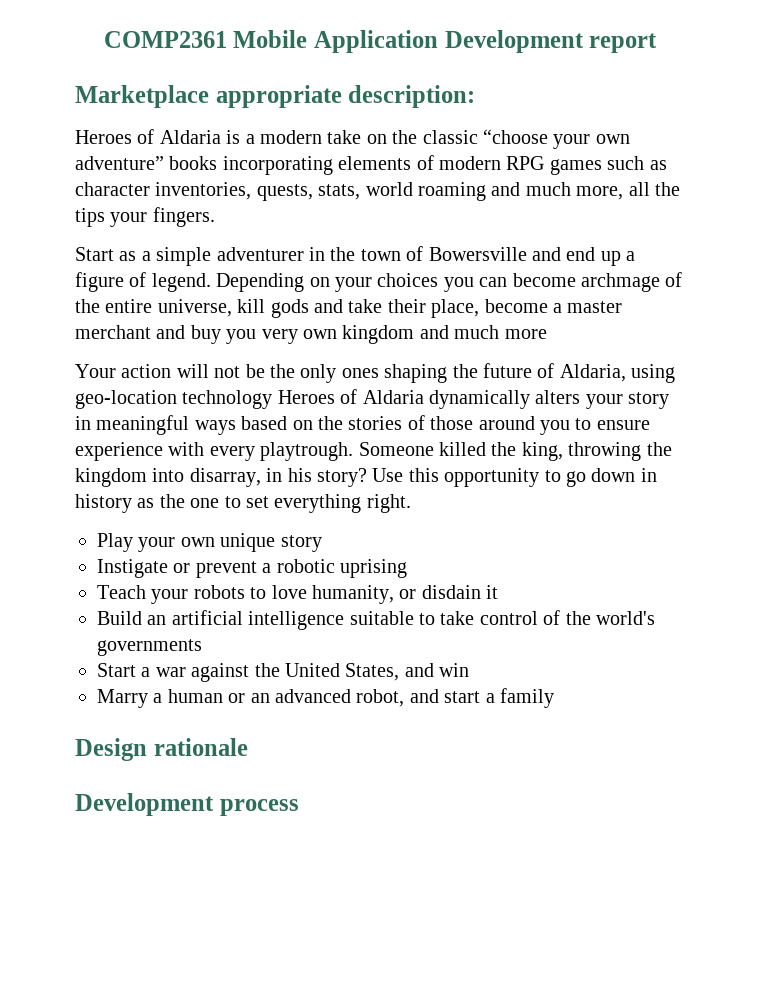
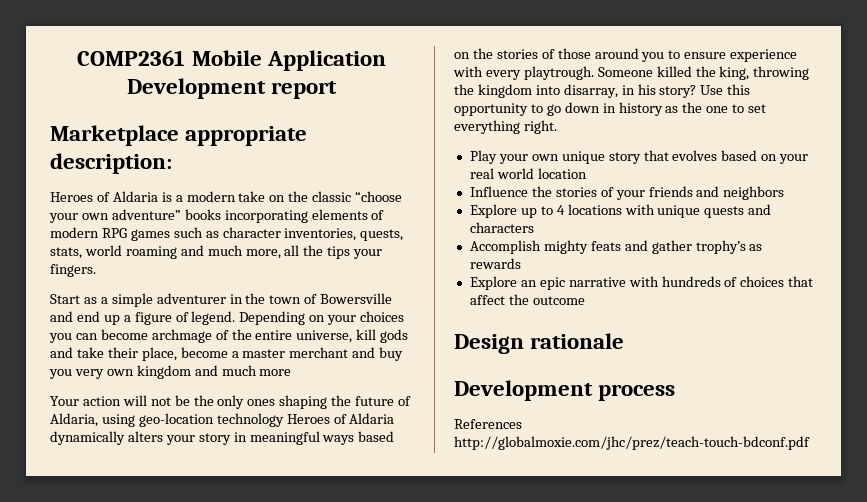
- Play your own unique story
- Instigate or prevent a robotic uprising
- Teach your robots to love humanity, or disdain it
- Build an artificial intelligence suitable to take control of the world's governments
- Start a war against the United States, and win
- Marry a human or an advanced robot, and start a family
+ Play your own unique story that evolves based on your real world location
+ Influence the stories of your friends and neighbors
+ Explore up to 4 locations with unique quests and characters
+ Accomplish mighty feats and gather trophy’s as rewards
+ Explore an epic narrative with hundreds of choices that affect the outcome
+ References http://globalmoxie.com/jhc/prez/teach-touch-bdconf.pdf

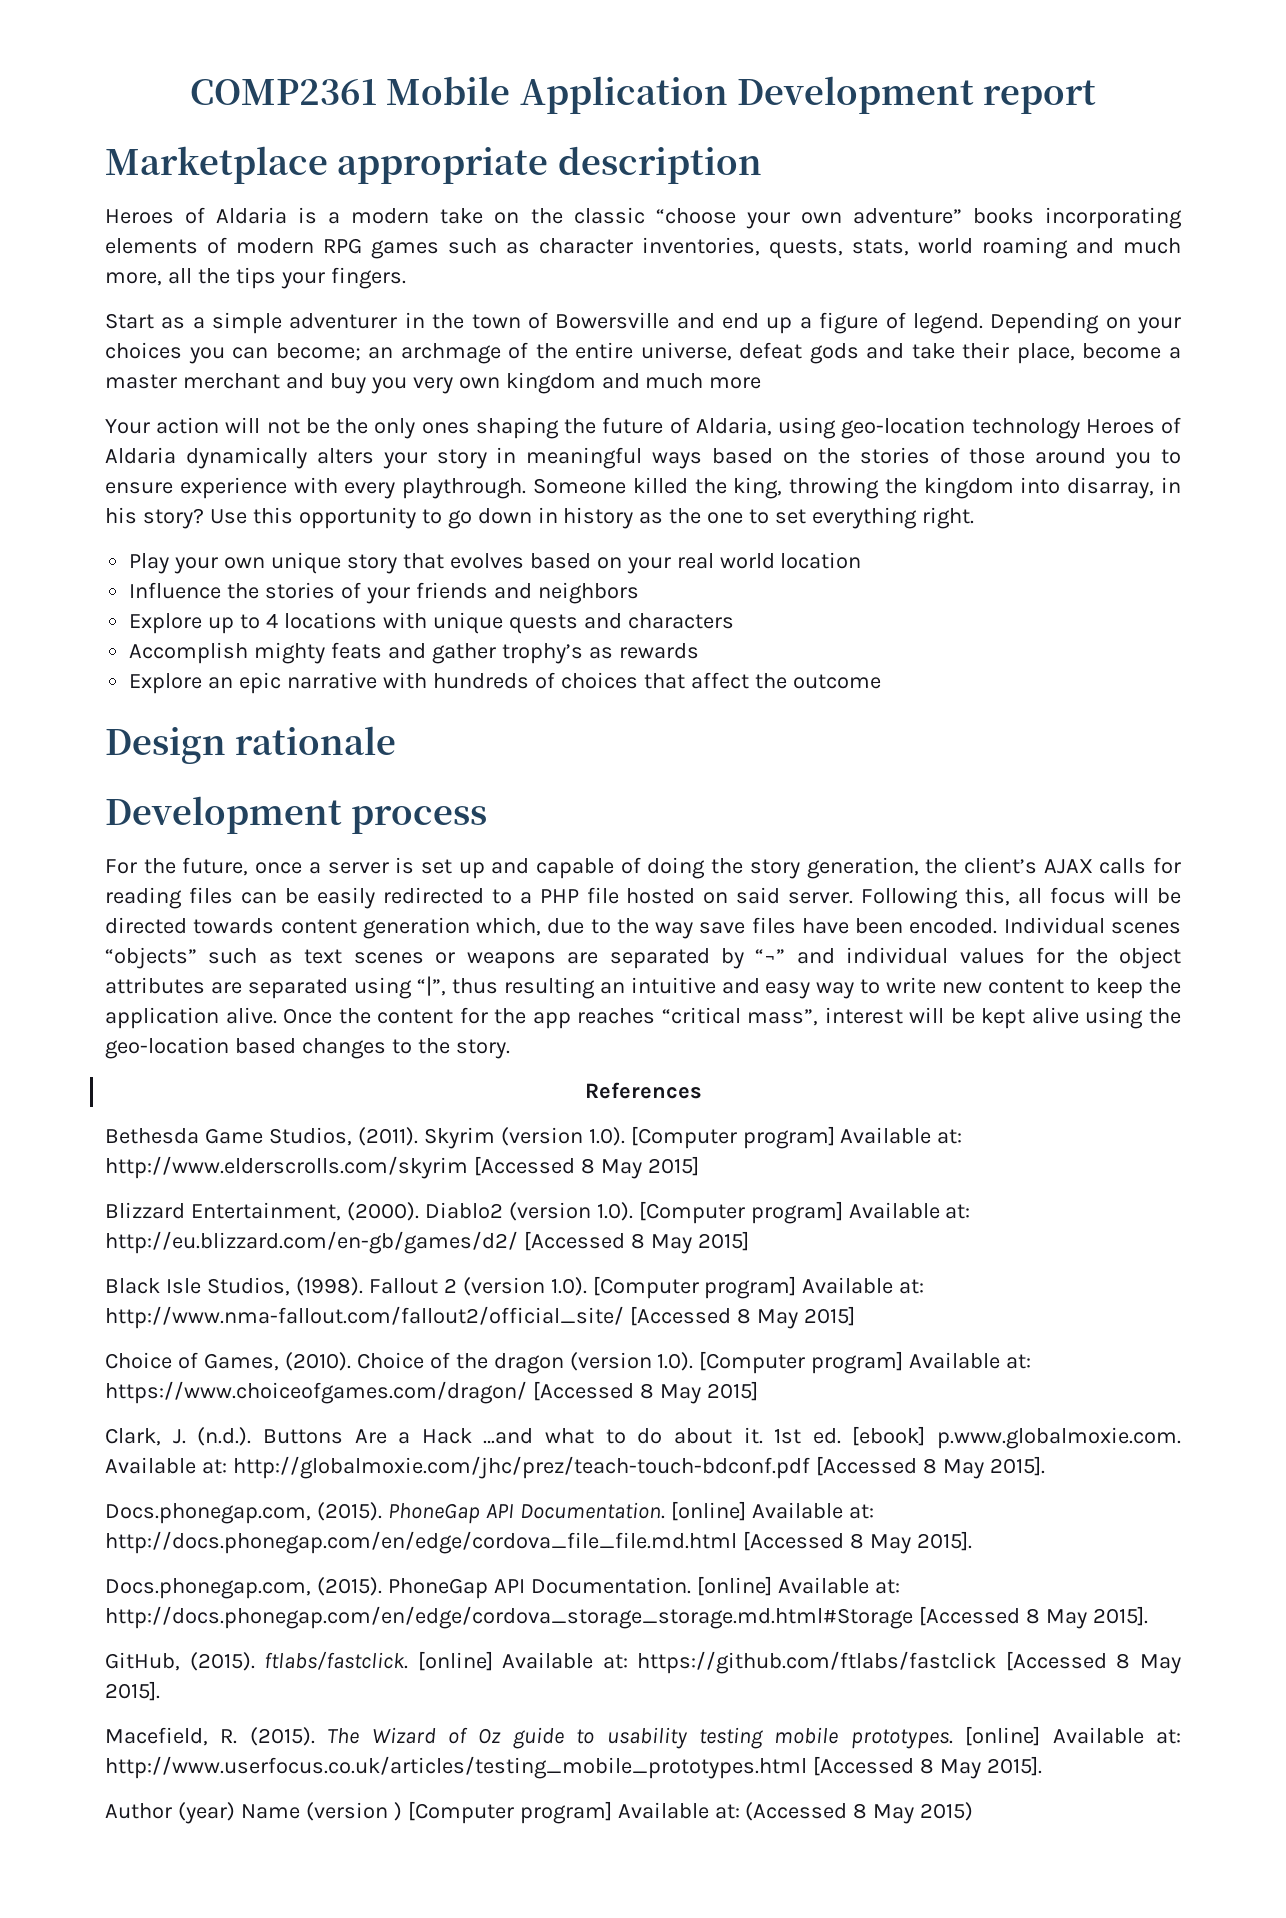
- Marketplace appropriate description:
+ Marketplace appropriate description
- Depending on your choices you can become archmage of the entire universe, kill gods and take their place, become a master merchant and buy you very own kingdom and much more
+ Depending on your choices you can become; an archmage of the entire universe, defeat gods and take their place, become a master merchant and buy you very own kingdom and much more
- Your action will not be the only ones shaping the future of Aldaria, using geo-location technology Heroes of Aldaria dynamically alters your story in meaningful ways based on the stories of those around you to ensure experience with every playtrough.
+ Your action will not be the only ones shaping the future of Aldaria, using geo-location technology Heroes of Aldaria dynamically alters your story in meaningful ways based on the stories of those around you to ensure experience with every playthrough.
- References http://globalmoxie.com/jhc/prez/teach-touch-bdconf.pdf
+ For the future, once a server is set up and capable of doing the story generation, the client’s AJAX calls for reading files can be easily redirected to a PHP file hosted on said server. Following this, all focus will be directed towards content generation which, due to the way save files have been encoded. Individual scenes “objects” such as text scenes or weapons are separated by “¬” and individual values for the object attributes are separated using “|”, thus resulting an intuitive and easy way to write new content to keep the application alive. Once the content for the app reaches “critical mass”, interest will be kept alive using the geo-location based changes to the story.
+ References
+ Bethesda Game Studios, (2011). Skyrim (version 1.0). [Computer program] Available at: http://www.elderscrolls.com/skyrim [Accessed 8 May 2015]
+ Blizzard Entertainment, (2000). Diablo2 (version 1.0). [Computer program] Available at: http://eu.blizzard.com/en-gb/games/d2/ [Accessed 8 May 2015]
+ Black Isle Studios, (1998). Fallout 2 (version 1.0). [Computer program] Available at: http://www.nma-fallout.com/fallout2/official_site/ [Accessed 8 May 2015]
+ Choice of Games, (2010). Choice of the dragon (version 1.0). [Computer program] Available at: https://www.choiceofgames.com/dragon/ [Accessed 8 May 2015]
+ Clark, J. (n.d.). Buttons Are a Hack …and what to do about it. 1st ed. [ebook] p.www.globalmoxie.com. Available at: http://globalmoxie.com/jhc/prez/teach-touch-bdconf.pdf [Accessed 8 May 2015].
+ Docs.phonegap.com, (2015). PhoneGap API Documentation. [online] Available at: http://docs.phonegap.com/en/edge/cordova_file_file.md.html [Accessed 8 May 2015].
+ Docs.phonegap.com, (2015). PhoneGap API Documentation. [online] Available at: http://docs.phonegap.com/en/edge/cordova_storage_storage.md.html#Storage [Accessed 8 May 2015].
+ GitHub, (2015). ftlabs/fastclick. [online] Available at: https://github.com/ftlabs/fastclick [Accessed 8 May 2015].
+ Macefield, R. (2015). The Wizard of Oz guide to usability testing mobile prototypes. [online] Available at: http://www.userfocus.co.uk/articles/testing_mobile_prototypes.html [Accessed 8 May 2015].
+ Author (year) Name (version ) [Computer program] Available at: (Accessed 8 May 2015)

